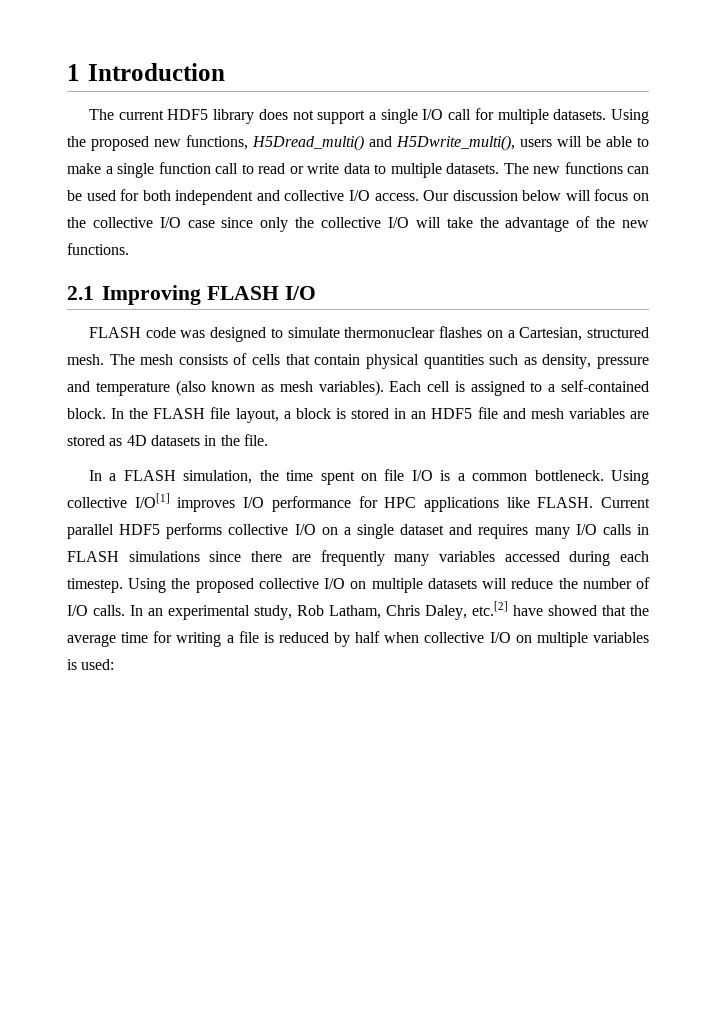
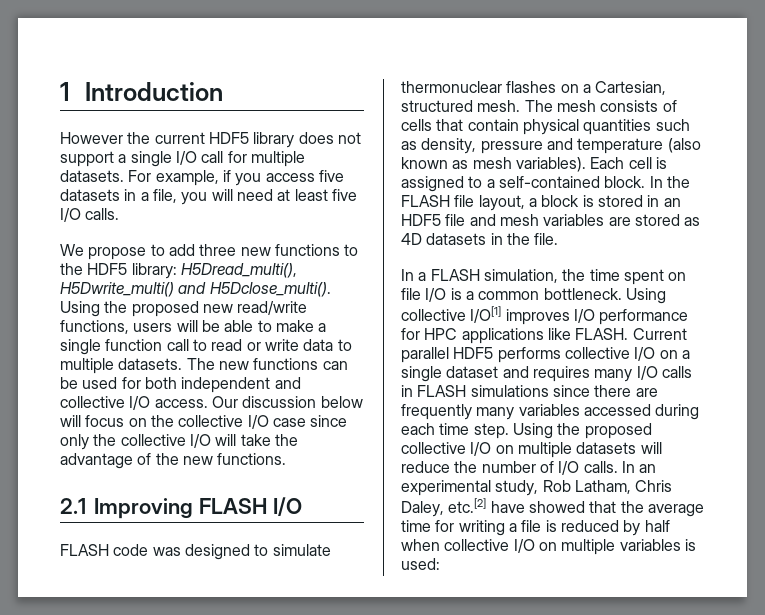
- The current HDF5 library does not support a single I/O call for multiple datasets.
+ However the current HDF5 library does not support a single I/O call for multiple datasets.
- Using the proposed new functions, H5Dread_multi() and H5Dwrite_multi(), users will be able to make a single function call to read or write data to multiple datasets.
+ For example, if you access five datasets in a file, you will need at least five I/O calls.
+ We propose to add three new functions to the HDF5 library: H5Dread_multi(), H5Dwrite_multi() and H5Dclose_multi(). Using the proposed new read/write functions, users will be able to make a single function call to read or write data to multiple datasets.
- Current parallel HDF5 performs collective I/O on a single dataset and requires many I/O calls in FLASH simulations since there are frequently many variables accessed during each timestep.
+ Current parallel HDF5 performs collective I/O on a single dataset and requires many I/O calls in FLASH simulations since there are frequently many variables accessed during each time step.

